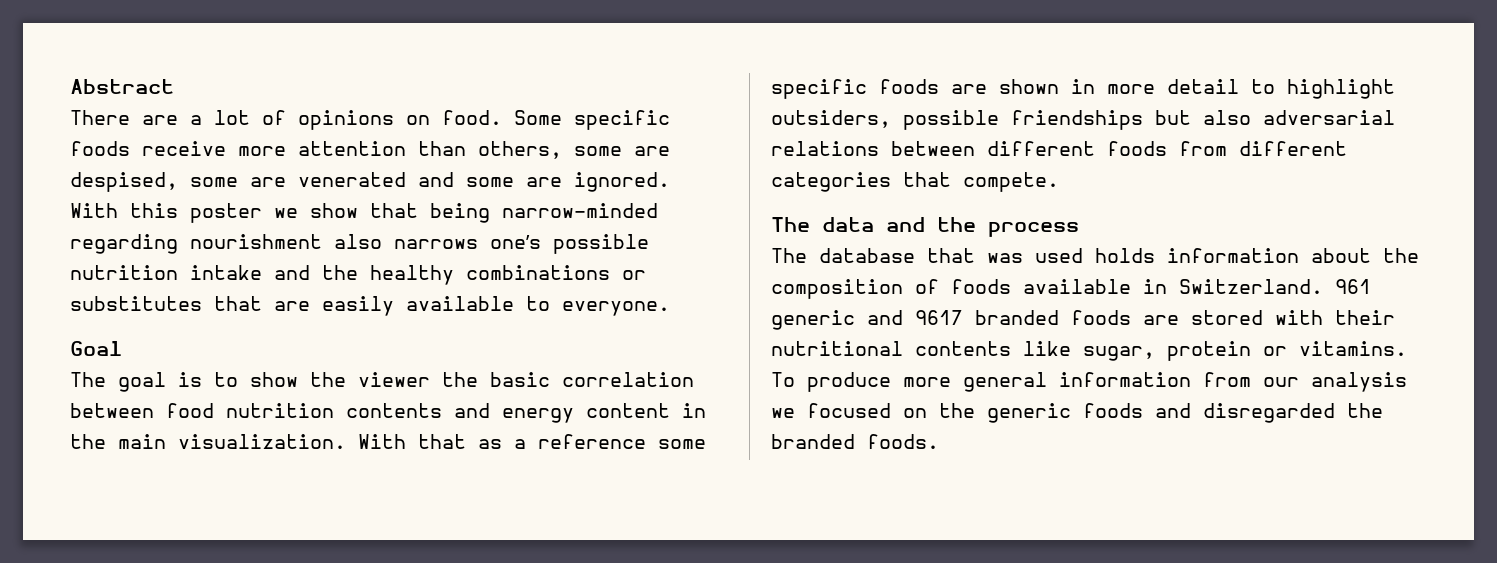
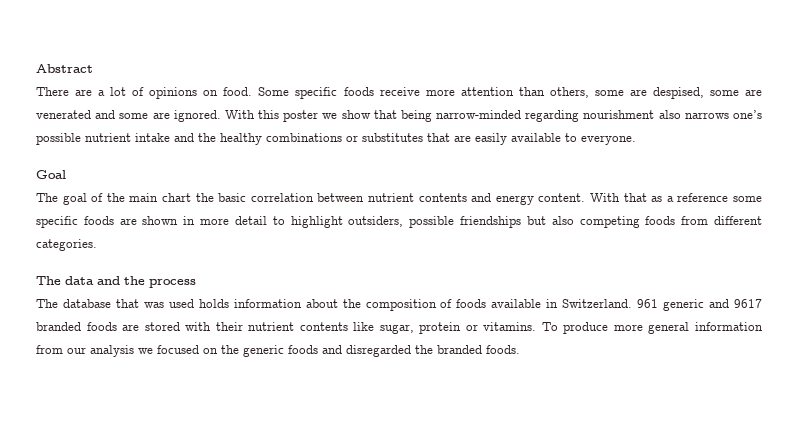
- With this poster we show that being narrow-minded regarding nourishment also narrows one’s possible nutrition intake and the healthy combinations or substitutes that are easily available to everyone.
+ With this poster we show that being narrow-minded regarding nourishment also narrows one’s possible nutrient intake and the healthy combinations or substitutes that are easily available to everyone.
- The goal is to show the viewer the basic correlation between food nutrition contents and energy content in the main visualization.
+ The goal of the main chart the basic correlation between nutrient contents and energy content.
- With that as a reference some specific foods are shown in more detail to highlight outsiders, possible friendships but also adversarial relations between different foods from different categories that compete.
+ With that as a reference some specific foods are shown in more detail to highlight outsiders, possible friendships but also competing foods from different categories.
- 961 generic and 9617 branded foods are stored with their nutritional contents like sugar, protein or vitamins.
+ 961 generic and 9617 branded foods are stored with their nutrient contents like sugar, protein or vitamins.

